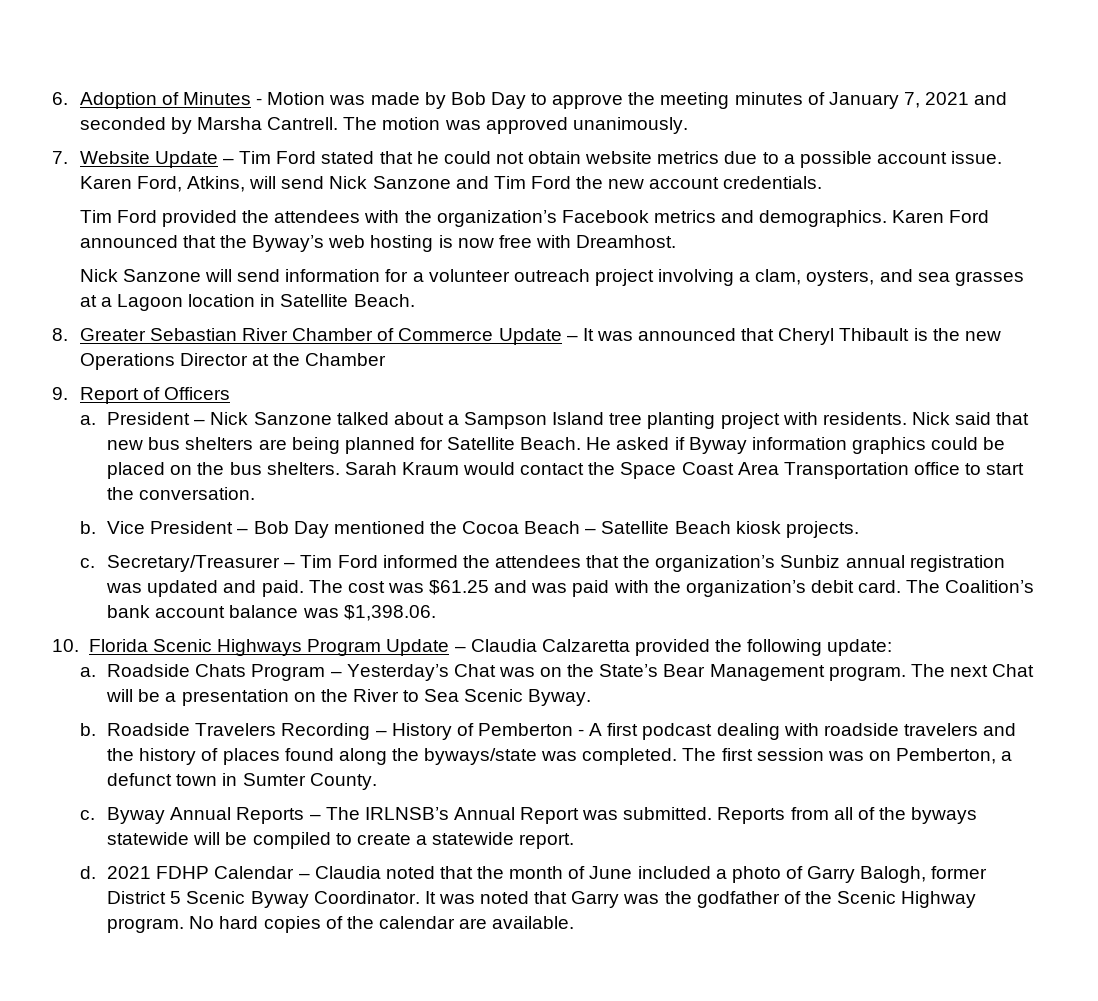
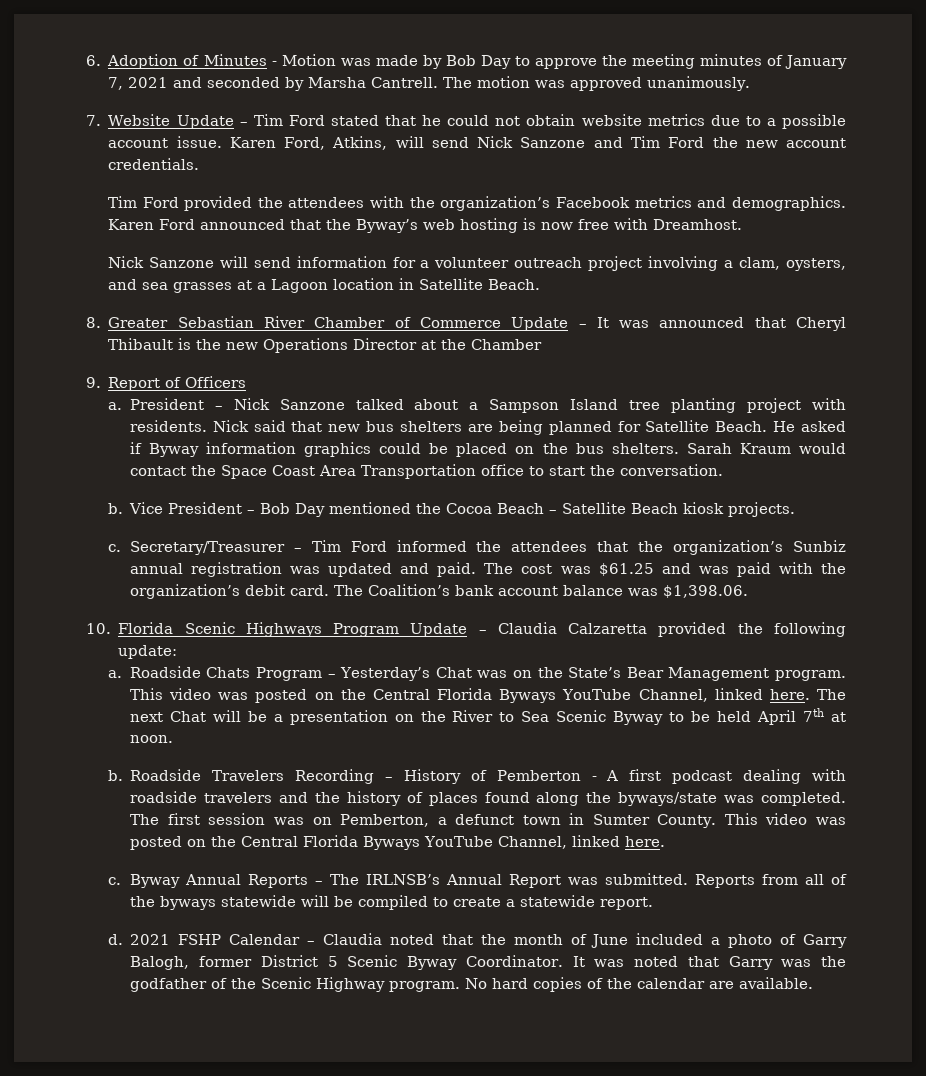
- Roadside Chats Program – Yesterday’s Chat was on the State’s Bear Management program.
+ Roadside Chats Program – Yesterday’s Chat was on the State’s Bear Management program. This video was posted on the Central Florida Byways YouTube Channel, linked here.
- The next Chat will be a presentation on the River to Sea Scenic Byway.
+ The next Chat will be a presentation on the River to Sea Scenic Byway to be held April 7th at noon.
- The first session was on Pemberton, a defunct town in Sumter County.
+ The first session was on Pemberton, a defunct town in Sumter County. This video was posted on the Central Florida Byways YouTube Channel, linked here.
- 2021 FDHP Calendar – Claudia noted that the month of June included a photo of Garry Balogh, former District 5 Scenic Byway Coordinator.
+ 2021 FSHP Calendar – Claudia noted that the month of June included a photo of Garry Balogh, former District 5 Scenic Byway Coordinator.

